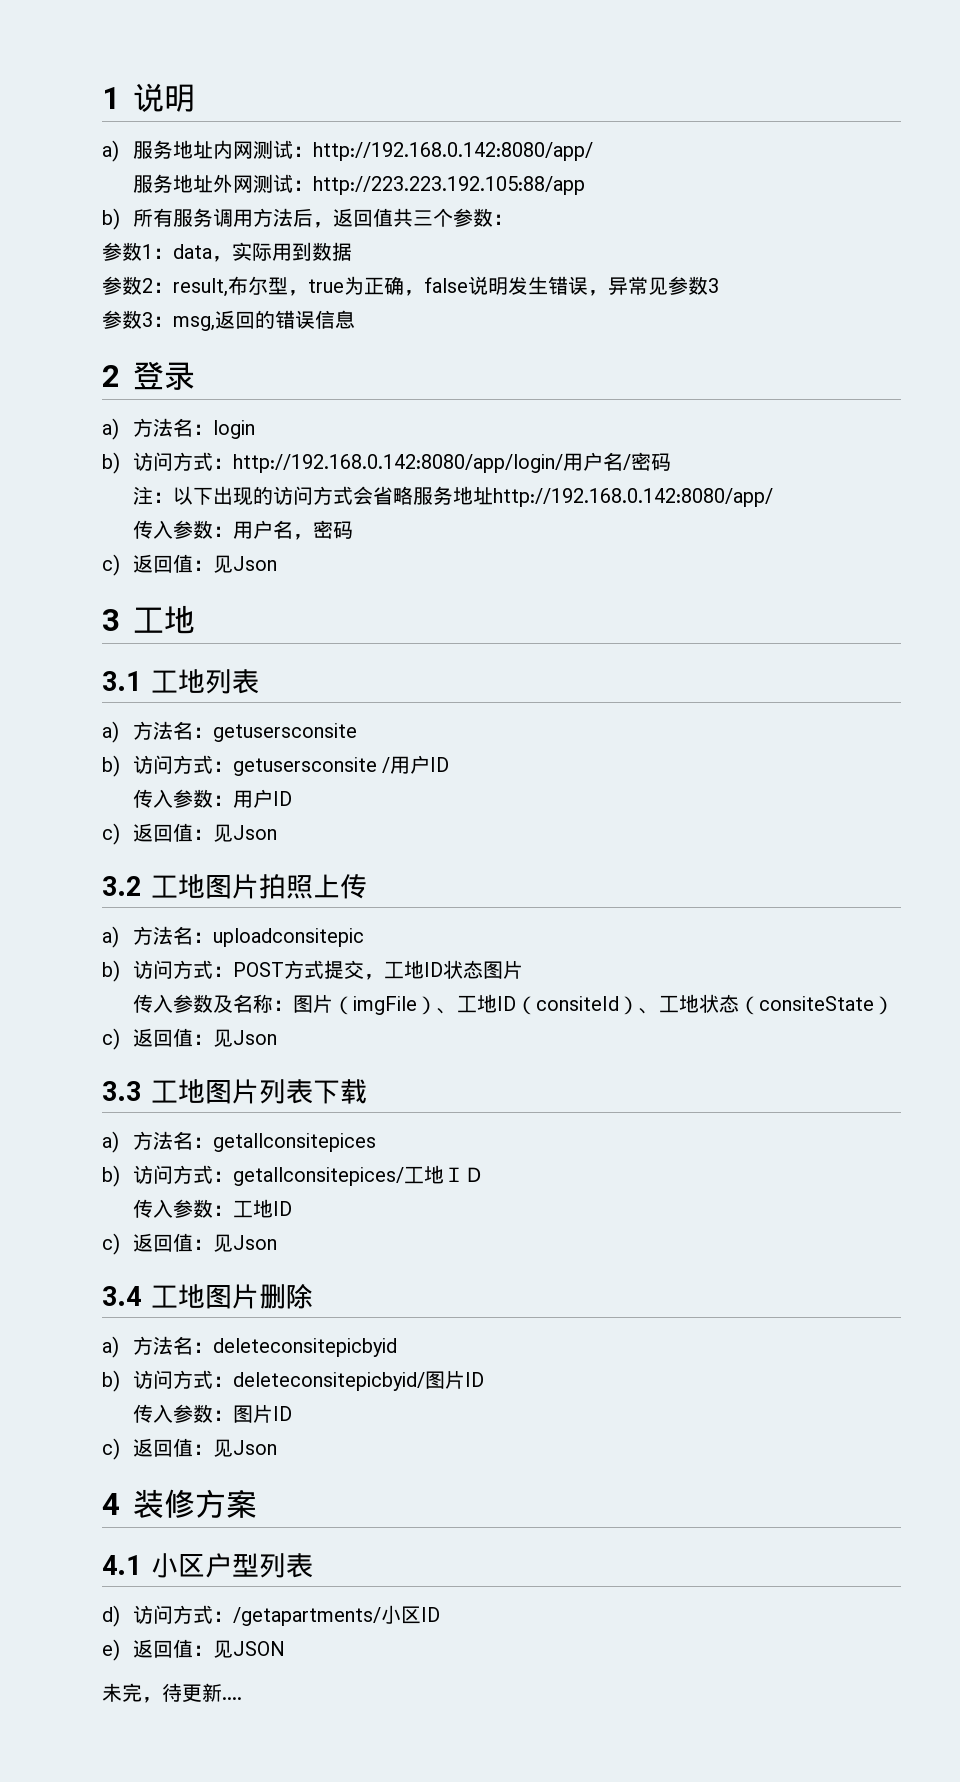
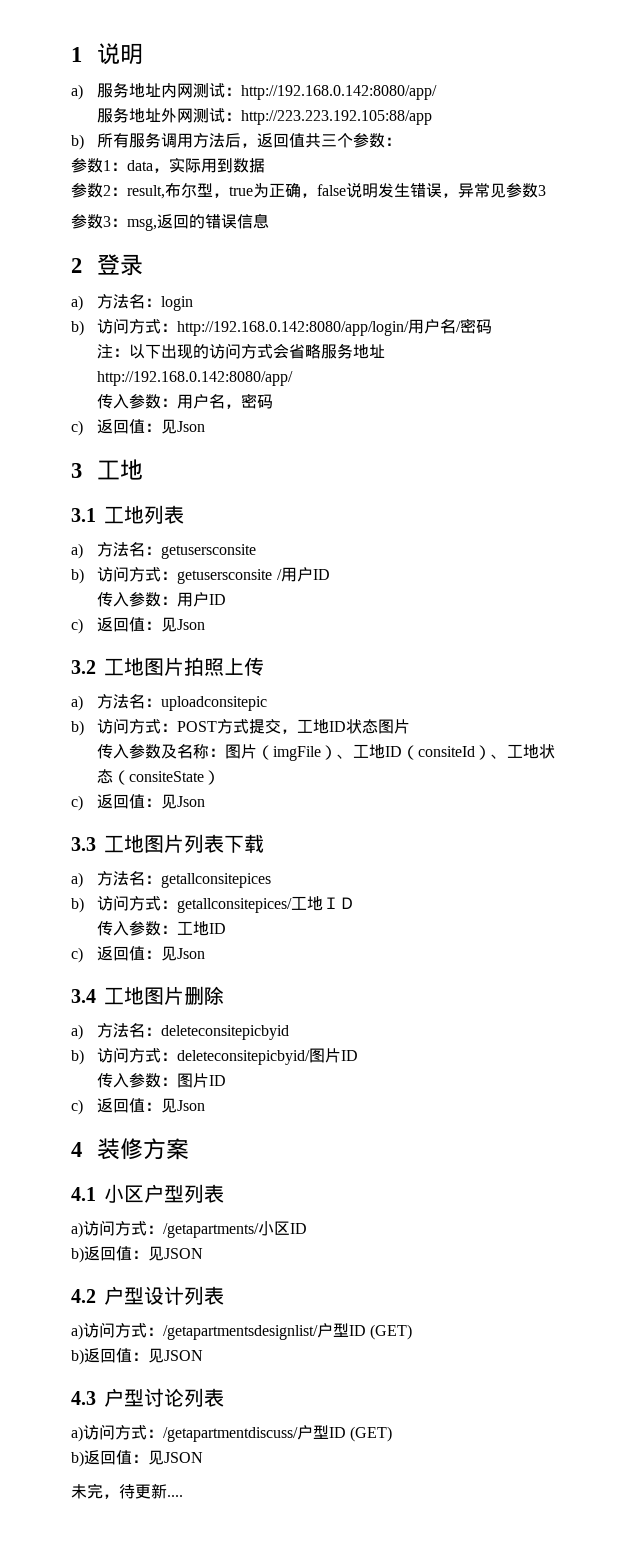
- d)访问方式：/getapartments/小区ID
- e)返回值：见JSON
+ a)访问方式：/getapartments/小区ID
+ b)返回值：见JSON
+ 4.2户型设计列表
+ a)访问方式：/getapartmentsdesignlist/户型ID (GET)
+ b)返回值：见JSON
+ 4.3户型讨论列表
+ a)访问方式：/getapartmentdiscuss/户型ID (GET)
+ b)返回值：见JSON

